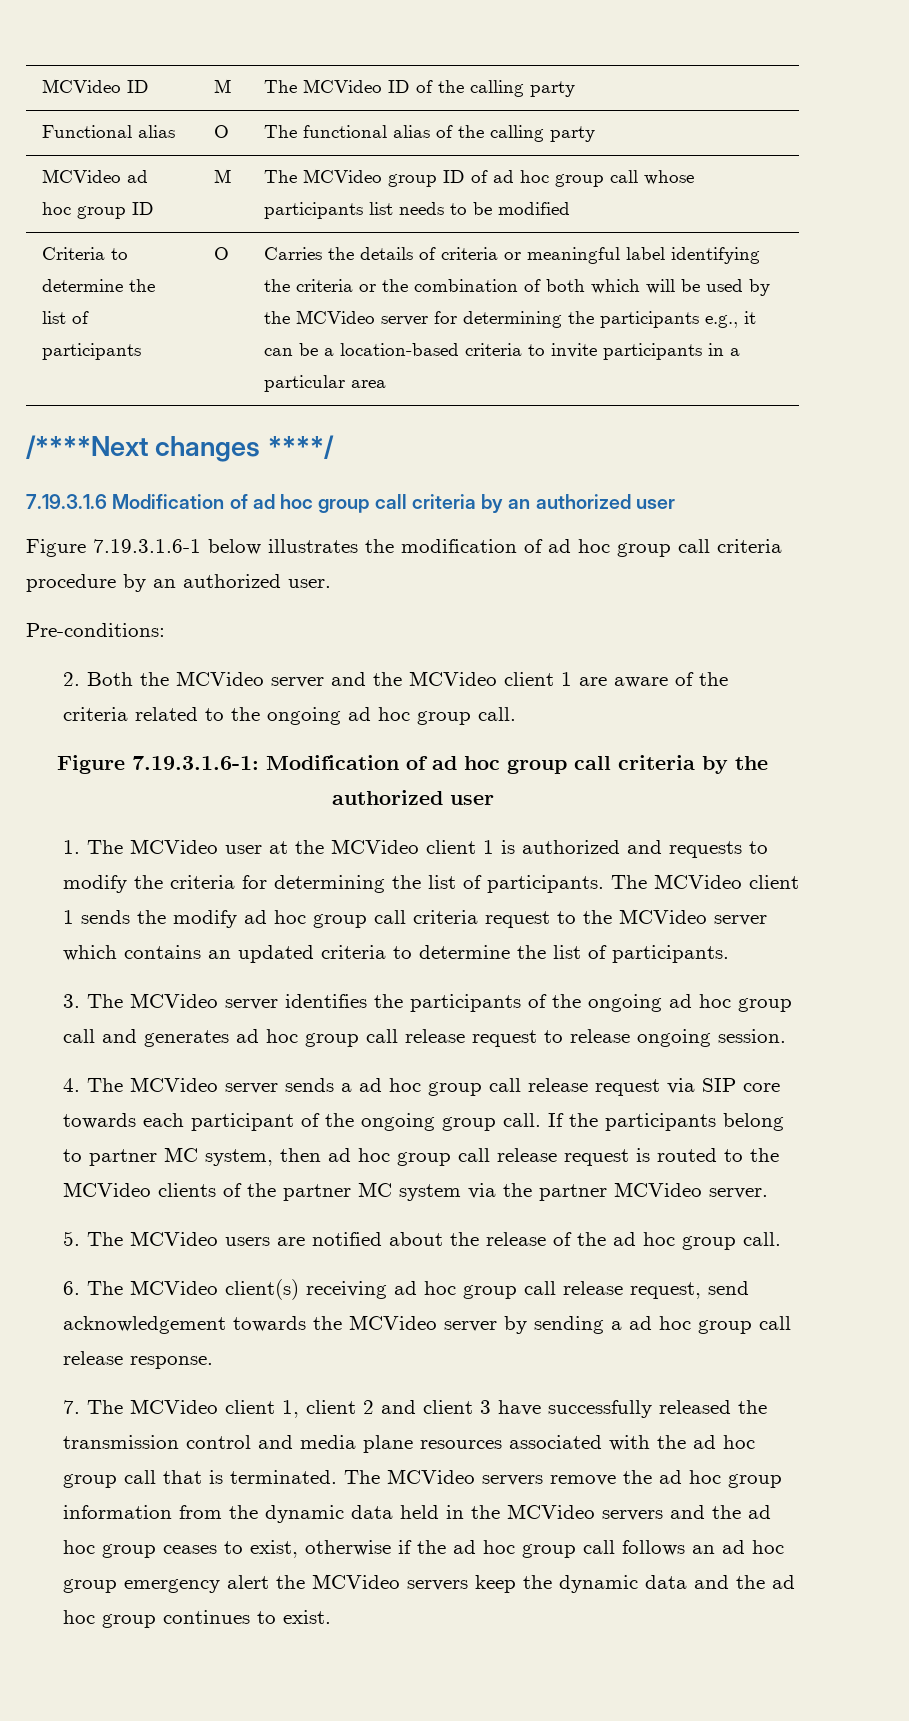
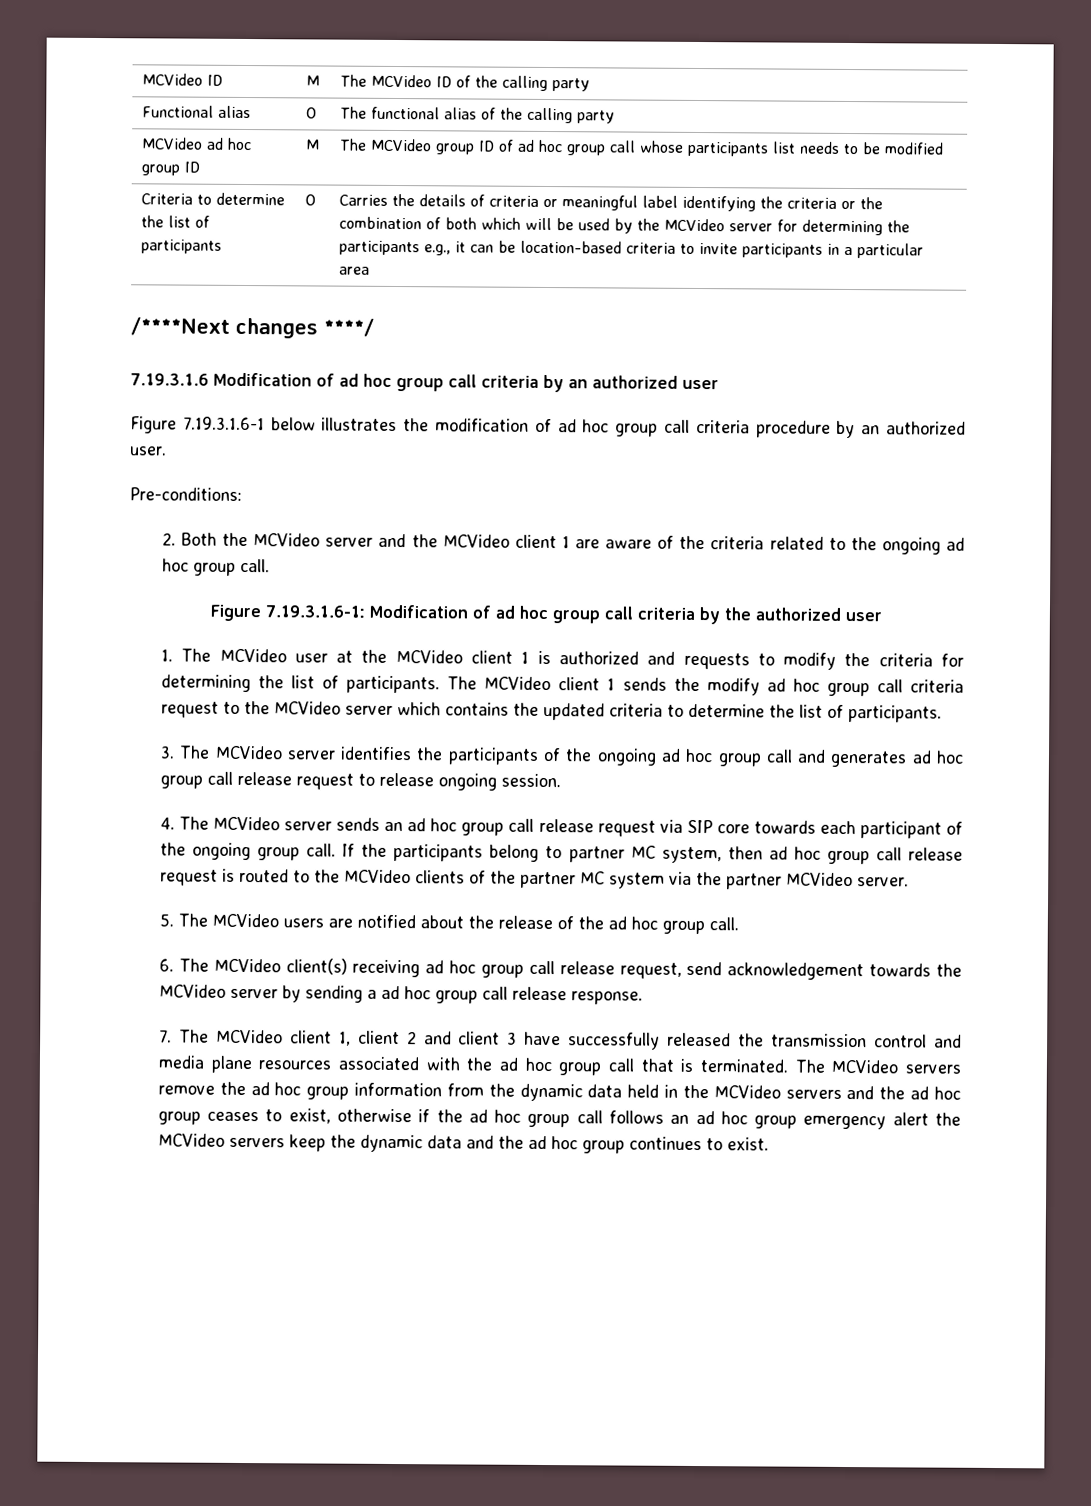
- Carries the details of criteria or meaningful label identifying the criteria or the combination of both which will be used by the MCVideo server for determining the participants e.g., it can be a location-based criteria to invite participants in a particular area
+ Carries the details of criteria or meaningful label identifying the criteria or the combination of both which will be used by the MCVideo server for determining the participants e.g., it can be location-based criteria to invite participants in a particular area
- The MCVideo client 1 sends the modify ad hoc group call criteria request to the MCVideo server which contains an updated criteria to determine the list of participants.
+ The MCVideo client 1 sends the modify ad hoc group call criteria request to the MCVideo server which contains the updated criteria to determine the list of participants.
- 4. The MCVideo server sends a ad hoc group call release request via SIP core towards each participant of the ongoing group call.
+ 4. The MCVideo server sends an ad hoc group call release request via SIP core towards each participant of the ongoing group call.

